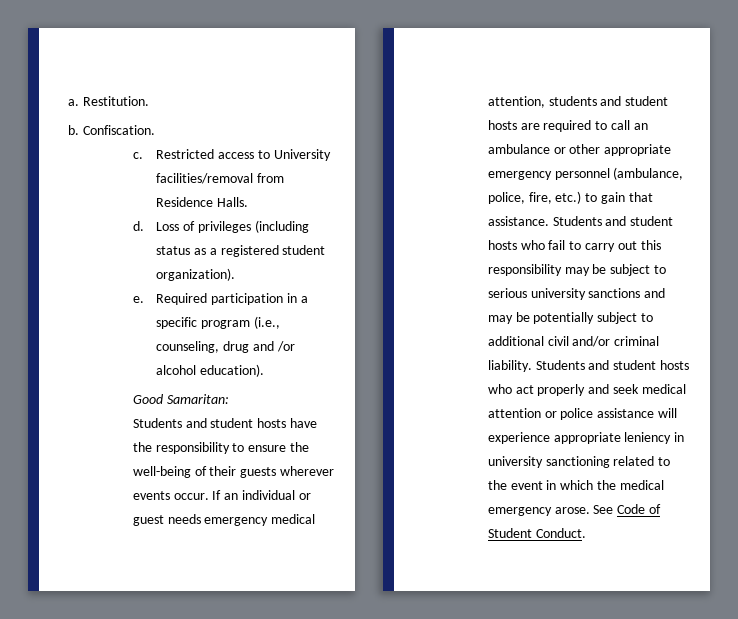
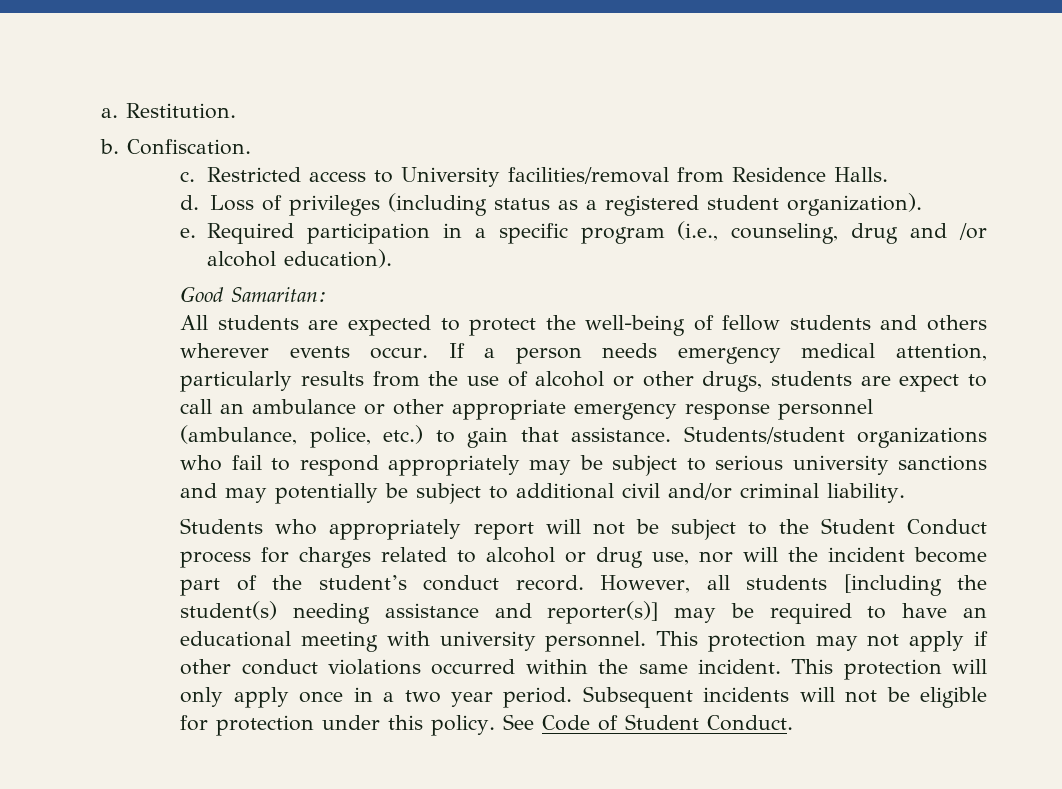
- Students and student hosts have the responsibility to ensure the well-being of their guests wherever events occur. If an individual or guest needs emergency medical attention, students and student hosts are required to call an ambulance or other appropriate emergency personnel (ambulance, police, fire, etc.) to gain that assistance.
+ All students are expected to protect the well-being of fellow students and others wherever events occur. If a person needs emergency medical attention, particularly results from the use of alcohol or other drugs, students are expect to call an ambulance or other appropriate emergency response personnel (ambulance, police, etc.) to gain that assistance.
- Students and student hosts who fail to carry out this responsibility may be subject to serious university sanctions and may be potentially subject to additional civil and/or criminal liability. Students and student hosts who act properly and seek medical attention or police assistance will experience appropriate leniency in university sanctioning related to the event in which the medical emergency arose.
+ Students/student organizations who fail to respond appropriately may be subject to serious university sanctions and may potentially be subject to additional civil and/or criminal liability.
+ Students who appropriately report will not be subject to the Student Conduct process for charges related to alcohol or drug use, nor will the incident become part of the student’s conduct record. However, all students [including the student(s) needing assistance and reporter(s)] may be required to have an educational meeting with university personnel. This protection may not apply if other conduct violations occurred within the same incident. This protection will only apply once in a two year period. Subsequent incidents will not be eligible for protection under this policy.

